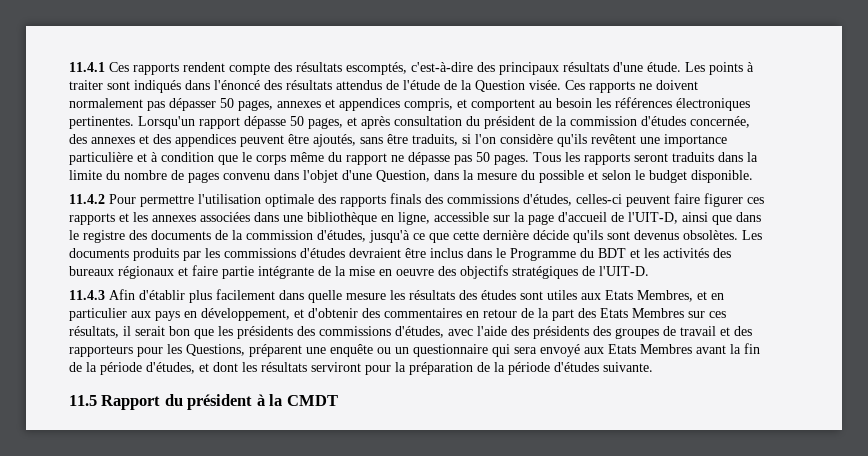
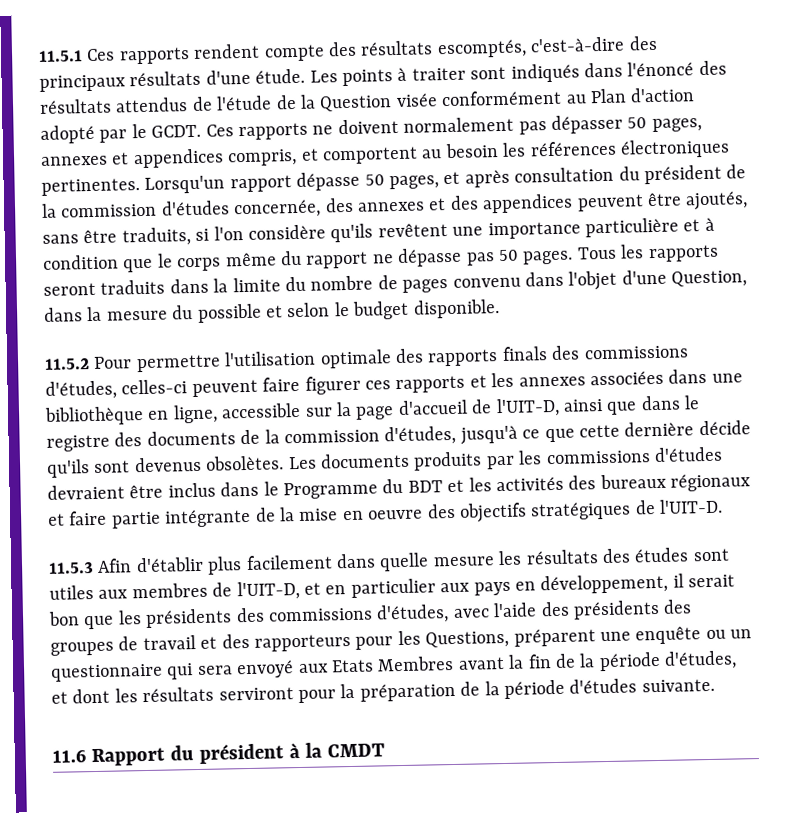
- 11.4.1 Ces rapports rendent compte des résultats escomptés, c'est-à-dire des principaux résultats d'une étude.
+ 11.5.1 Ces rapports rendent compte des résultats escomptés, c'est-à-dire des principaux résultats d'une étude.
- Les points à traiter sont indiqués dans l'énoncé des résultats attendus de l'étude de la Question visée.
+ Les points à traiter sont indiqués dans l'énoncé des résultats attendus de l'étude de la Question visée conformément au Plan d'action adopté par le GCDT.
- 11.4.2 Pour permettre l'utilisation optimale des rapports finals des commissions d'études, celles-ci peuvent faire figurer ces rapports et les annexes associées dans une bibliothèque en ligne, accessible sur la page d'accueil de l'UIT-D, ainsi que dans le registre des documents de la commission d'études, jusqu'à ce que cette dernière décide qu'ils sont devenus obsolètes.
+ 11.5.2 Pour permettre l'utilisation optimale des rapports finals des commissions d'études, celles-ci peuvent faire figurer ces rapports et les annexes associées dans une bibliothèque en ligne, accessible sur la page d'accueil de l'UIT-D, ainsi que dans le registre des documents de la commission d'études, jusqu'à ce que cette dernière décide qu'ils sont devenus obsolètes.
- 11.4.3 Afin d'établir plus facilement dans quelle mesure les résultats des études sont utiles aux Etats Membres, et en particulier aux pays en développement, et d'obtenir des commentaires en retour de la part des Etats Membres sur ces résultats, il serait bon que les présidents des commissions d'études, avec l'aide des présidents des groupes de travail et des rapporteurs pour les Questions, préparent une enquête ou un questionnaire qui sera envoyé aux Etats Membres avant la fin de la période d'études, et dont les résultats serviront pour la préparation de la période d'études suivante.
+ 11.5.3 Afin d'établir plus facilement dans quelle mesure les résultats des études sont utiles aux membres de l'UIT-D, et en particulier aux pays en développement, il serait bon que les présidents des commissions d'études, avec l'aide des présidents des groupes de travail et des rapporteurs pour les Questions, préparent une enquête ou un questionnaire qui sera envoyé aux Etats Membres avant la fin de la période d'études, et dont les résultats serviront pour la préparation de la période d'études suivante.
- 11.5 Rapport du président à la CMDT
+ 11.6 Rapport du président à la CMDT

